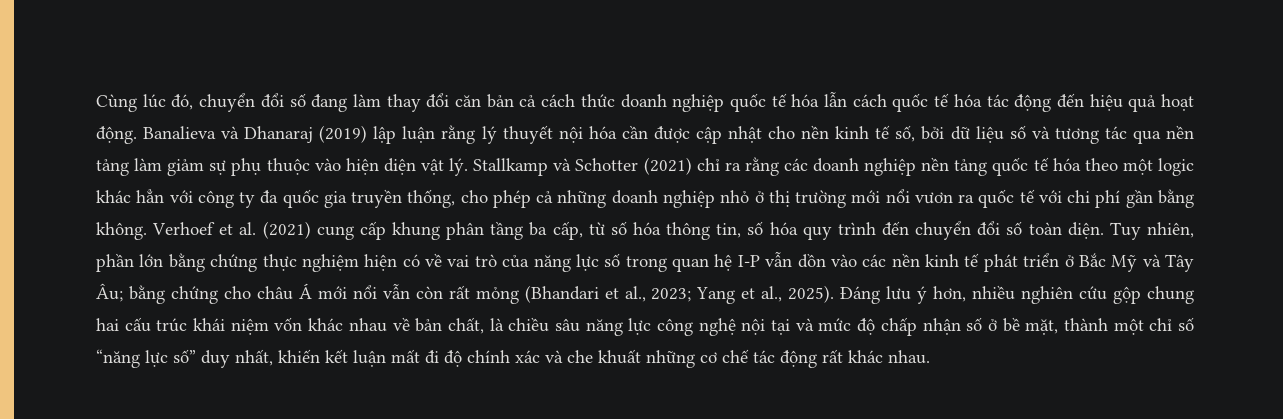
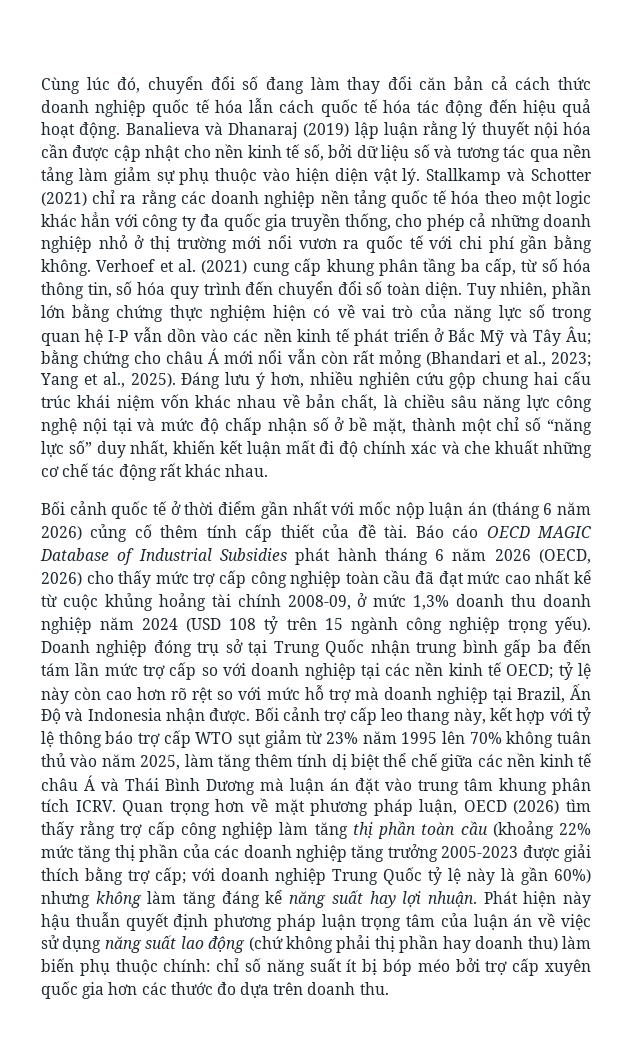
+ Bối cảnh quốc tế ở thời điểm gần nhất với mốc nộp luận án (tháng 6 năm 2026) củng cố thêm tính cấp thiết của đề tài. Báo cáo OECD MAGIC Database of Industrial Subsidies phát hành tháng 6 năm 2026 (OECD, 2026) cho thấy mức trợ cấp công nghiệp toàn cầu đã đạt mức cao nhất kể từ cuộc khủng hoảng tài chính 2008-09, ở mức 1,3% doanh thu doanh nghiệp năm 2024 (USD 108 tỷ trên 15 ngành công nghiệp trọng yếu). Doanh nghiệp đóng trụ sở tại Trung Quốc nhận trung bình gấp ba đến tám lần mức trợ cấp so với doanh nghiệp tại các nền kinh tế OECD; tỷ lệ này còn cao hơn rõ rệt so với mức hỗ trợ mà doanh nghiệp tại Brazil, Ấn Độ và Indonesia nhận được. Bối cảnh trợ cấp leo thang này, kết hợp với tỷ lệ thông báo trợ cấp WTO sụt giảm từ 23% năm 1995 lên 70% không tuân thủ vào năm 2025, làm tăng thêm tính dị biệt thể chế giữa các nền kinh tế châu Á và Thái Bình Dương mà luận án đặt vào trung tâm khung phân tích ICRV. Quan trọng hơn về mặt phương pháp luận, OECD (2026) tìm thấy rằng trợ cấp công nghiệp làm tăng thị phần toàn cầu (khoảng 22% mức tăng thị phần của các doanh nghiệp tăng trưởng 2005-2023 được giải thích bằng trợ cấp; với doanh nghiệp Trung Quốc tỷ lệ này là gần 60%) nhưng không làm tăng đáng kể năng suất hay lợi nhuận. Phát hiện này hậu thuẫn quyết định phương pháp luận trọng tâm của luận án về việc sử dụng năng suất lao động (chứ không phải thị phần hay doanh thu) làm biến phụ thuộc chính: chỉ số năng suất ít bị bóp méo bởi trợ cấp xuyên quốc gia hơn các thước đo dựa trên doanh thu.

